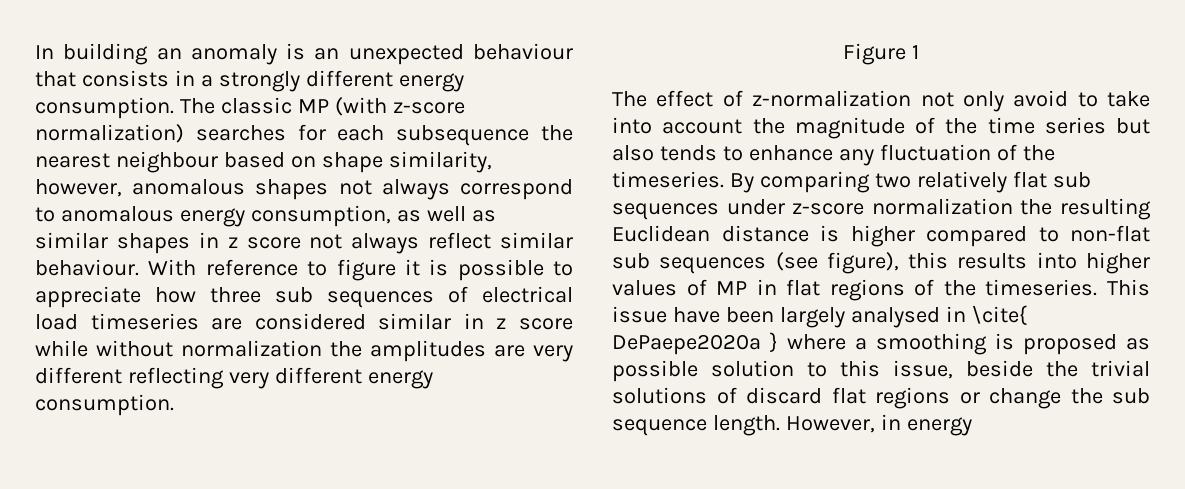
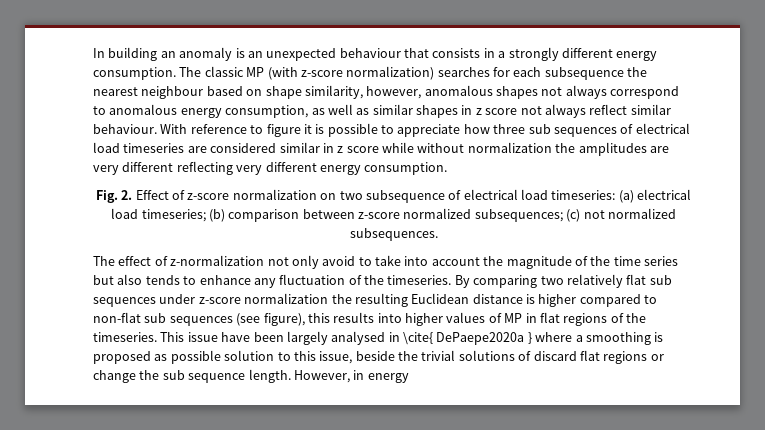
- Figure 1
+ Fig. 2. Effect of z-score normalization on two subsequence of electrical load timeseries: (a) electrical load timeseries; (b) comparison between z-score normalized subsequences; (c) not normalized subsequences.

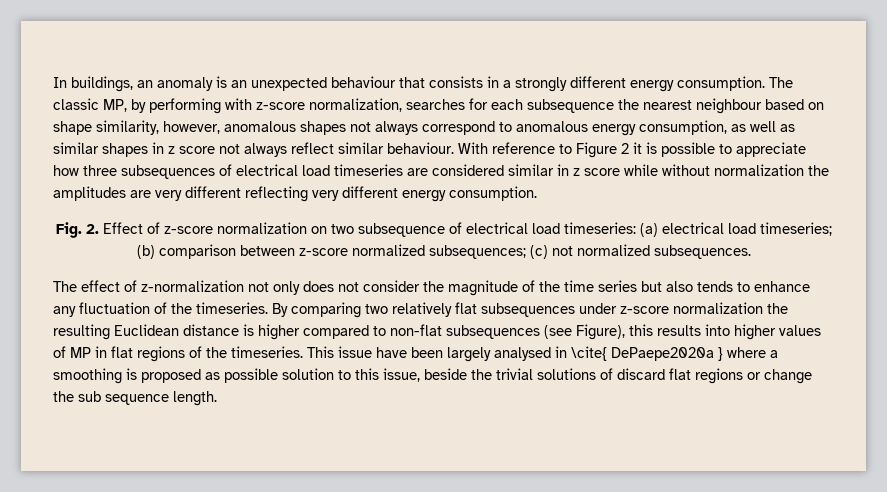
- In building an anomaly is an unexpected behaviour that consists in a strongly different energy consumption.
+ In buildings, an anomaly is an unexpected behaviour that consists in a strongly different energy consumption.
- The classic MP (with z-score normalization) searches for each subsequence the nearest neighbour based on shape similarity, however, anomalous shapes not always correspond to anomalous energy consumption, as well as similar shapes in z score not always reflect similar behaviour.
+ The classic MP, by performing with z-score normalization, searches for each subsequence the nearest neighbour based on shape similarity, however, anomalous shapes not always correspond to anomalous energy consumption, as well as similar shapes in z score not always reflect similar behaviour.
- With reference to figure it is possible to appreciate how three sub sequences of electrical load timeseries are considered similar in z score while without normalization the amplitudes are very different reflecting very different energy consumption.
+ With reference to Figure 2 it is possible to appreciate how three subsequences of electrical load timeseries are considered similar in z score while without normalization the amplitudes are very different reflecting very different energy consumption.
- The effect of z-normalization not only avoid to take into account the magnitude of the time series but also tends to enhance any fluctuation of the timeseries.
+ The effect of z-normalization not only does not consider the magnitude of the time series but also tends to enhance any fluctuation of the timeseries.
- By comparing two relatively flat sub sequences under z-score normalization the resulting Euclidean distance is higher compared to non-flat sub sequences (see figure), this results into higher values of MP in flat regions of the timeseries.
+ By comparing two relatively flat subsequences under z-score normalization the resulting Euclidean distance is higher compared to non-flat subsequences (see Figure), this results into higher values of MP in flat regions of the timeseries.
- However, in energy

